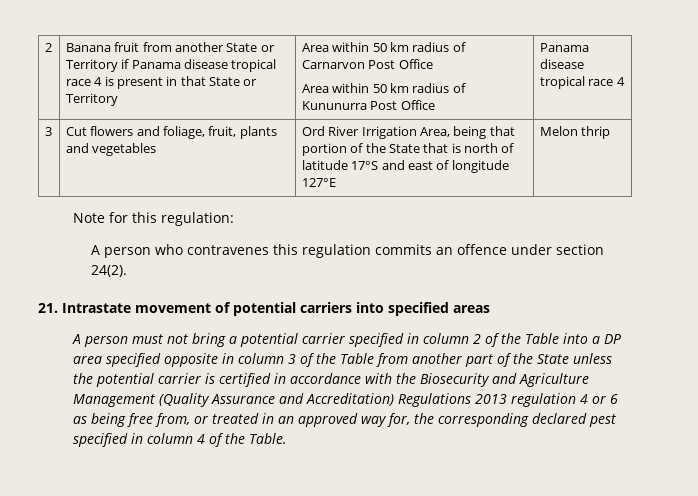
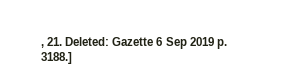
- 2 | Banana fruit from another State or Territory if Panama disease tropical race 4 is present in that State or Territory | Area within 50 km radius of Carnarvon Post Office
- Area within 50 km radius of Kununurra Post Office | Panama disease tropical race 4
- 3 | Cut flowers and foliage, fruit, plants and vegetables | Ord River Irrigation Area, being that portion of the State that is north of latitude 17°S and east of longitude 127°E | Melon thrip
- Note for this regulation:
- A person who contravenes this regulation commits an offence under section 24(2).
- 21. Intrastate movement of potential carriers into specified areas
- A person must not bring a potential carrier specified in column 2 of the Table into a DP area specified opposite in column 3 of the Table from another part of the State unless the potential carrier is certified in accordance with the Biosecurity and Agriculture Management (Quality Assurance and Accreditation) Regulations 2013 regulation 4 or 6 as being free from, or treated in an approved way for, the corresponding declared pest specified in column 4 of the Table.
+ , 21. Deleted: Gazette 6 Sep 2019 p. 3188.]

